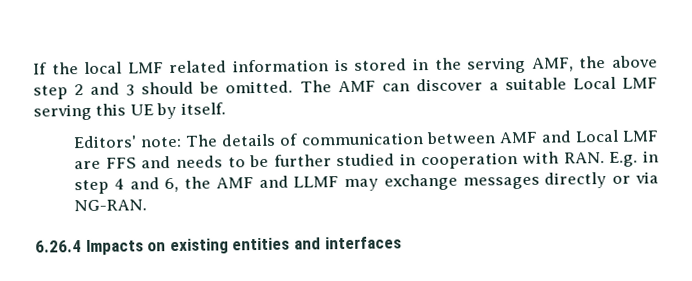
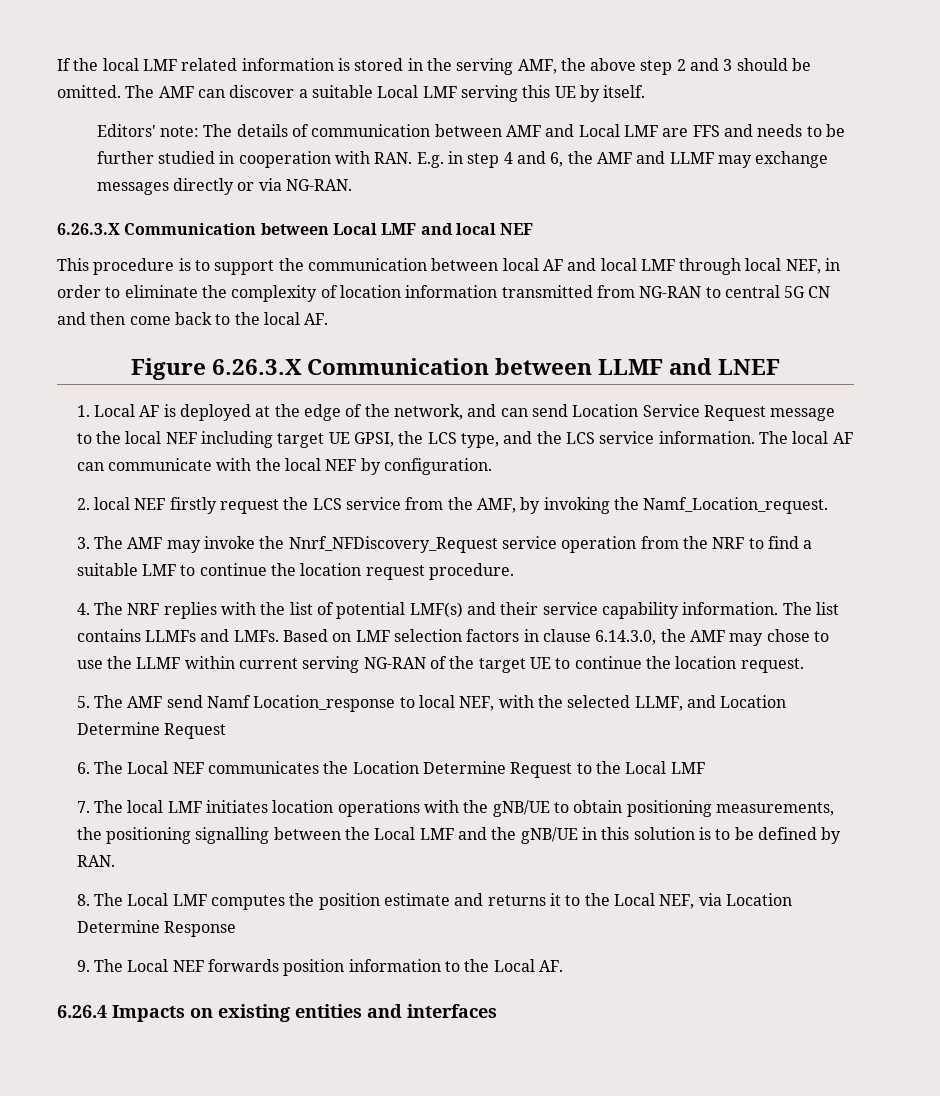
+ 6.26.3.X Communication between Local LMF and local NEF
+ This procedure is to support the communication between local AF and local LMF through local NEF, in order to eliminate the complexity of location information transmitted from NG-RAN to central 5G CN and then come back to the local AF.
+ Figure 6.26.3.X Communication between LLMF and LNEF
+ 1. Local AF is deployed at the edge of the network, and can send Location Service Request message to the local NEF including target UE GPSI, the LCS type, and the LCS service information. The local AF can communicate with the local NEF by configuration.
+ 2. local NEF firstly request the LCS service from the AMF, by invoking the Namf_Location_request.
+ 3. The AMF may invoke the Nnrf_NFDiscovery_Request service operation from the NRF to find a suitable LMF to continue the location request procedure.
+ 4. The NRF replies with the list of potential LMF(s) and their service capability information. The list contains LLMFs and LMFs. Based on LMF selection factors in clause 6.14.3.0, the AMF may chose to use the LLMF within current serving NG-RAN of the target UE to continue the location request.
+ 5. The AMF send Namf Location_response to local NEF, with the selected LLMF, and Location Determine Request
+ 6. The Local NEF communicates the Location Determine Request to the Local LMF
+ 7. The local LMF initiates location operations with the gNB/UE to obtain positioning measurements, the positioning signalling between the Local LMF and the gNB/UE in this solution is to be defined by RAN.
+ 8. The Local LMF computes the position estimate and returns it to the Local NEF, via Location Determine Response
+ 9. The Local NEF forwards position information to the Local AF.

